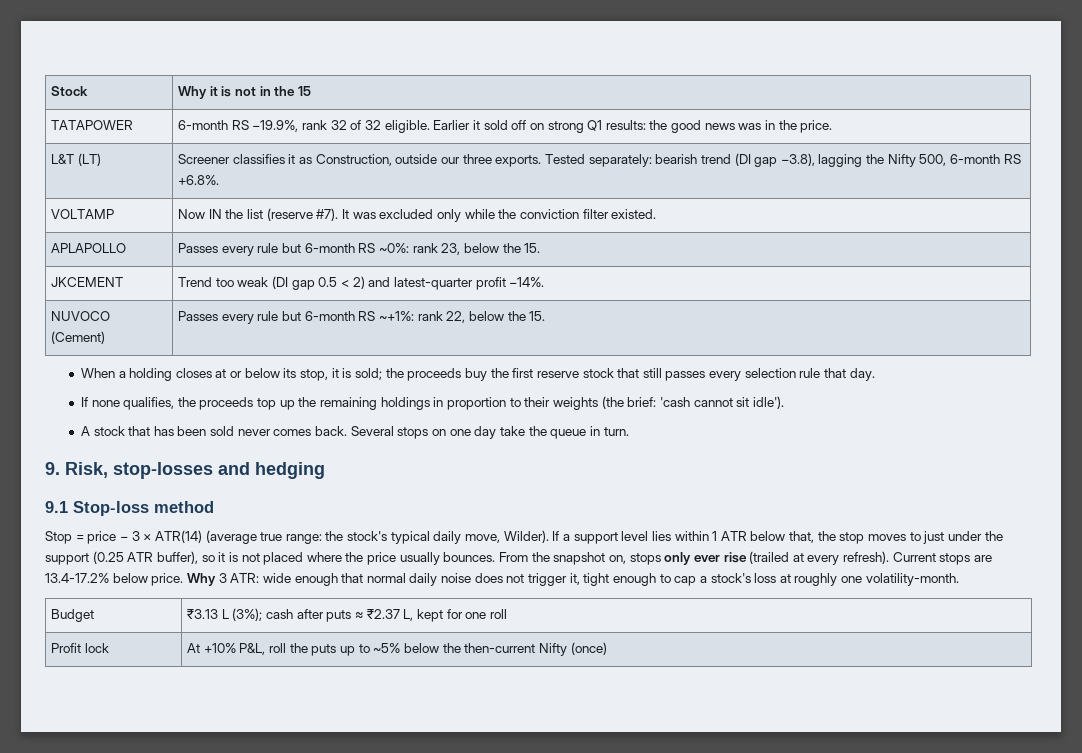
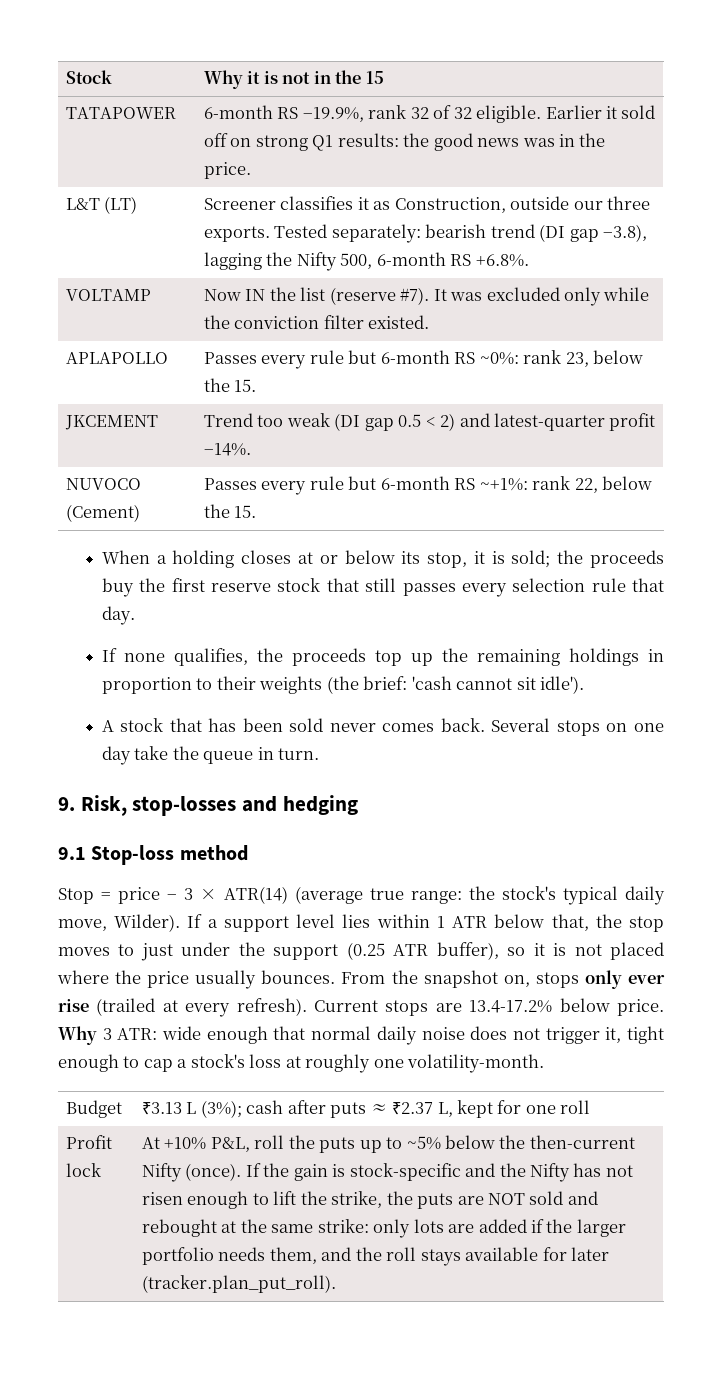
- At +10% P&L, roll the puts up to ~5% below the then-current Nifty (once)
+ At +10% P&L, roll the puts up to ~5% below the then-current Nifty (once). If the gain is stock-specific and the Nifty has not risen enough to lift the strike, the puts are NOT sold and rebought at the same strike: only lots are added if the larger portfolio needs them, and the roll stays available for later (tracker.plan_put_roll).

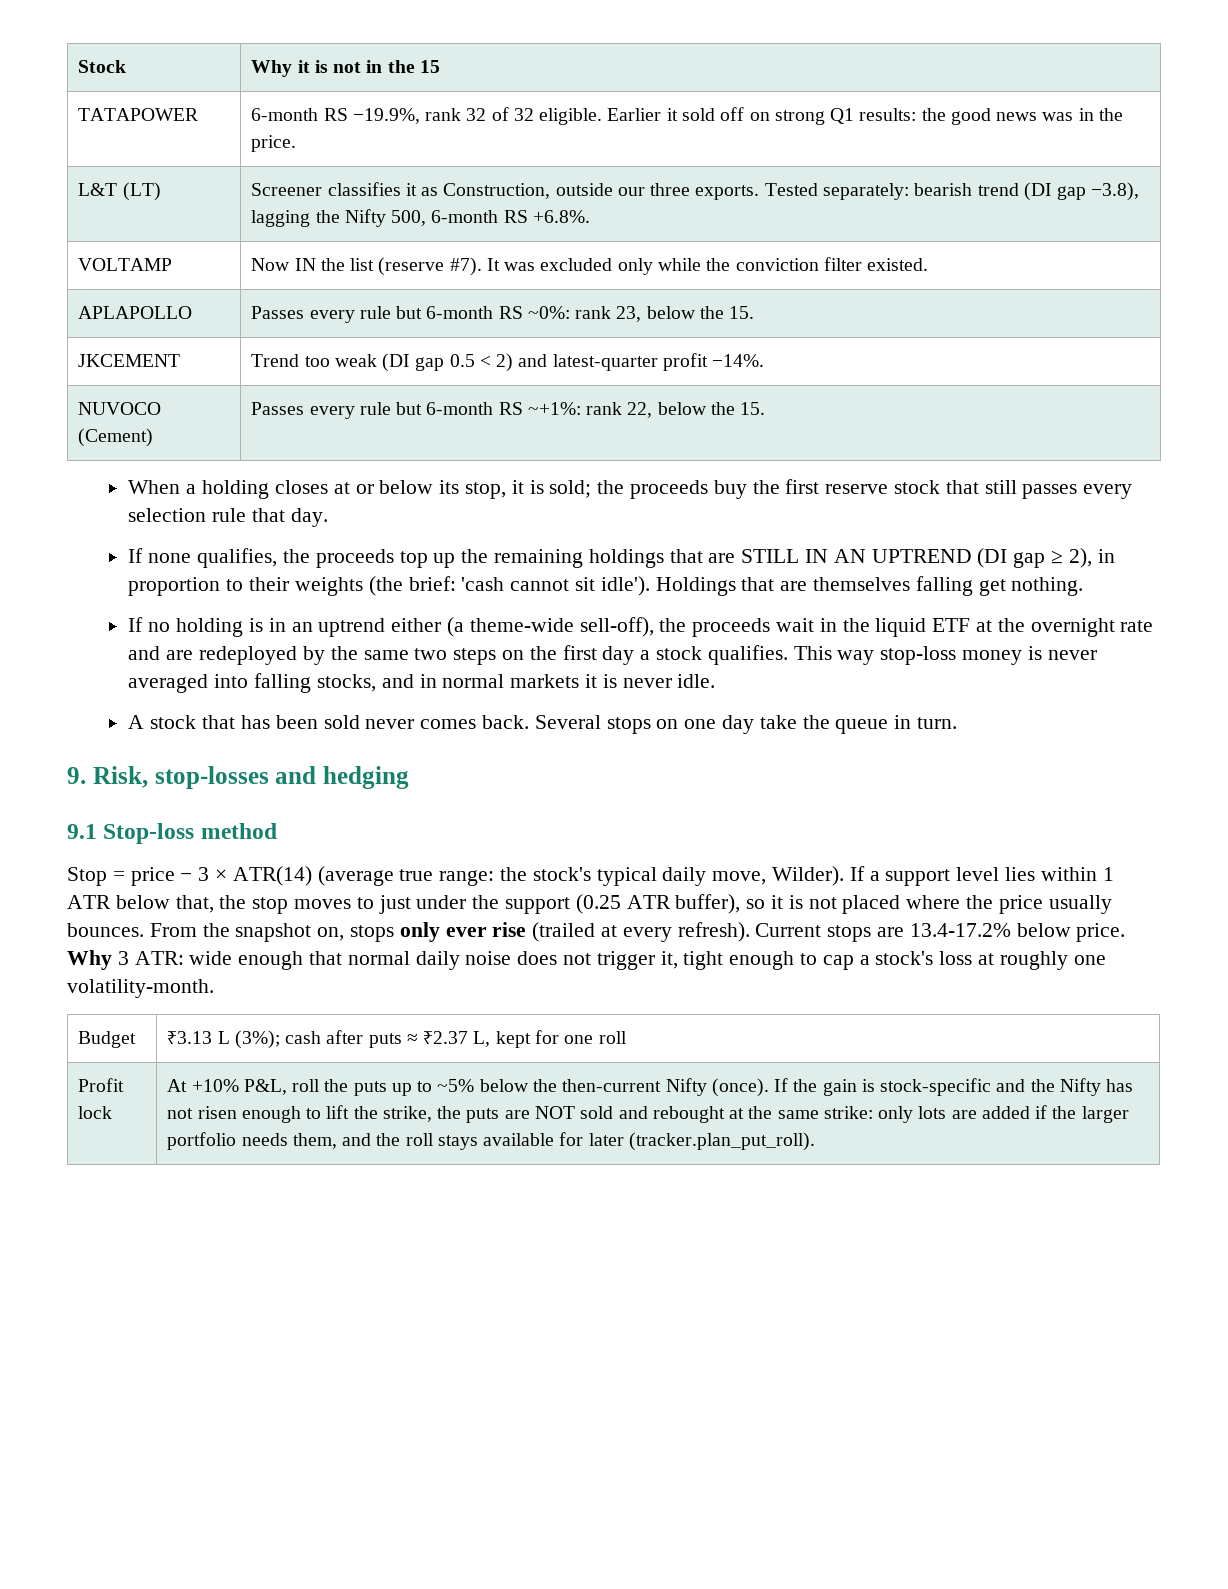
- If none qualifies, the proceeds top up the remaining holdings in proportion to their weights (the brief: 'cash cannot sit idle').
+ If none qualifies, the proceeds top up the remaining holdings that are STILL IN AN UPTREND (DI gap ≥ 2), in proportion to their weights (the brief: 'cash cannot sit idle'). Holdings that are themselves falling get nothing.
+ If no holding is in an uptrend either (a theme-wide sell-off), the proceeds wait in the liquid ETF at the overnight rate and are redeployed by the same two steps on the first day a stock qualifies. This way stop-loss money is never averaged into falling stocks, and in normal markets it is never idle.

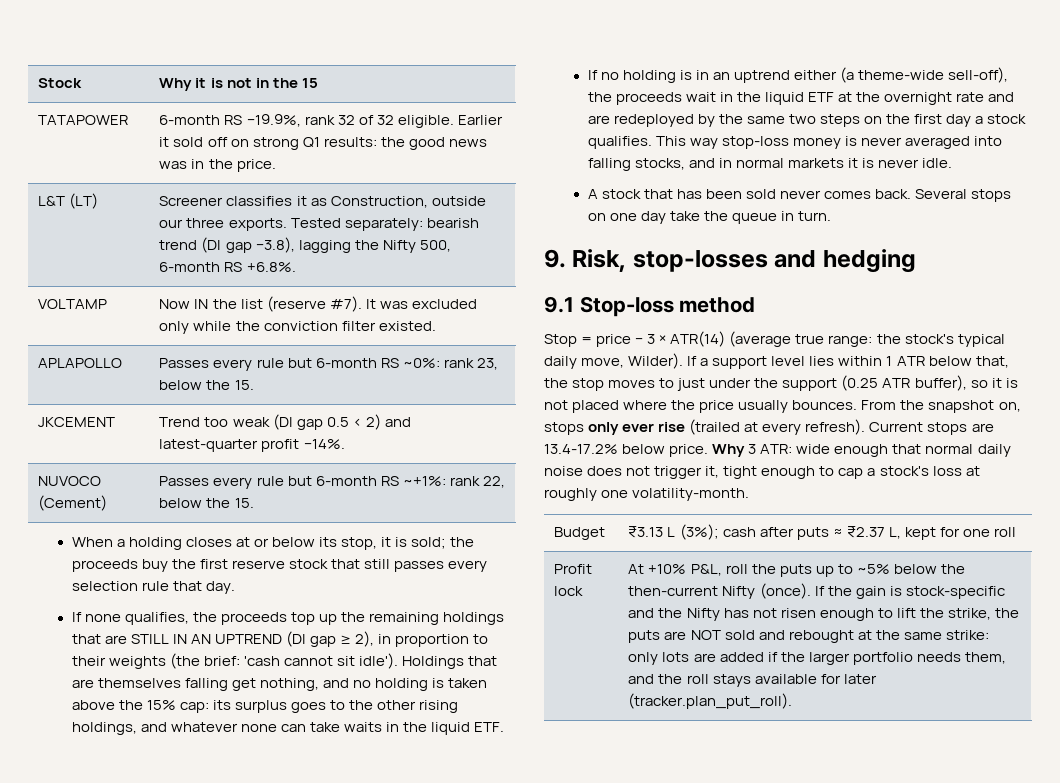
- Holdings that are themselves falling get nothing.
+ Holdings that are themselves falling get nothing, and no holding is taken above the 15% cap: its surplus goes to the other rising holdings, and whatever none can take waits in the liquid ETF.

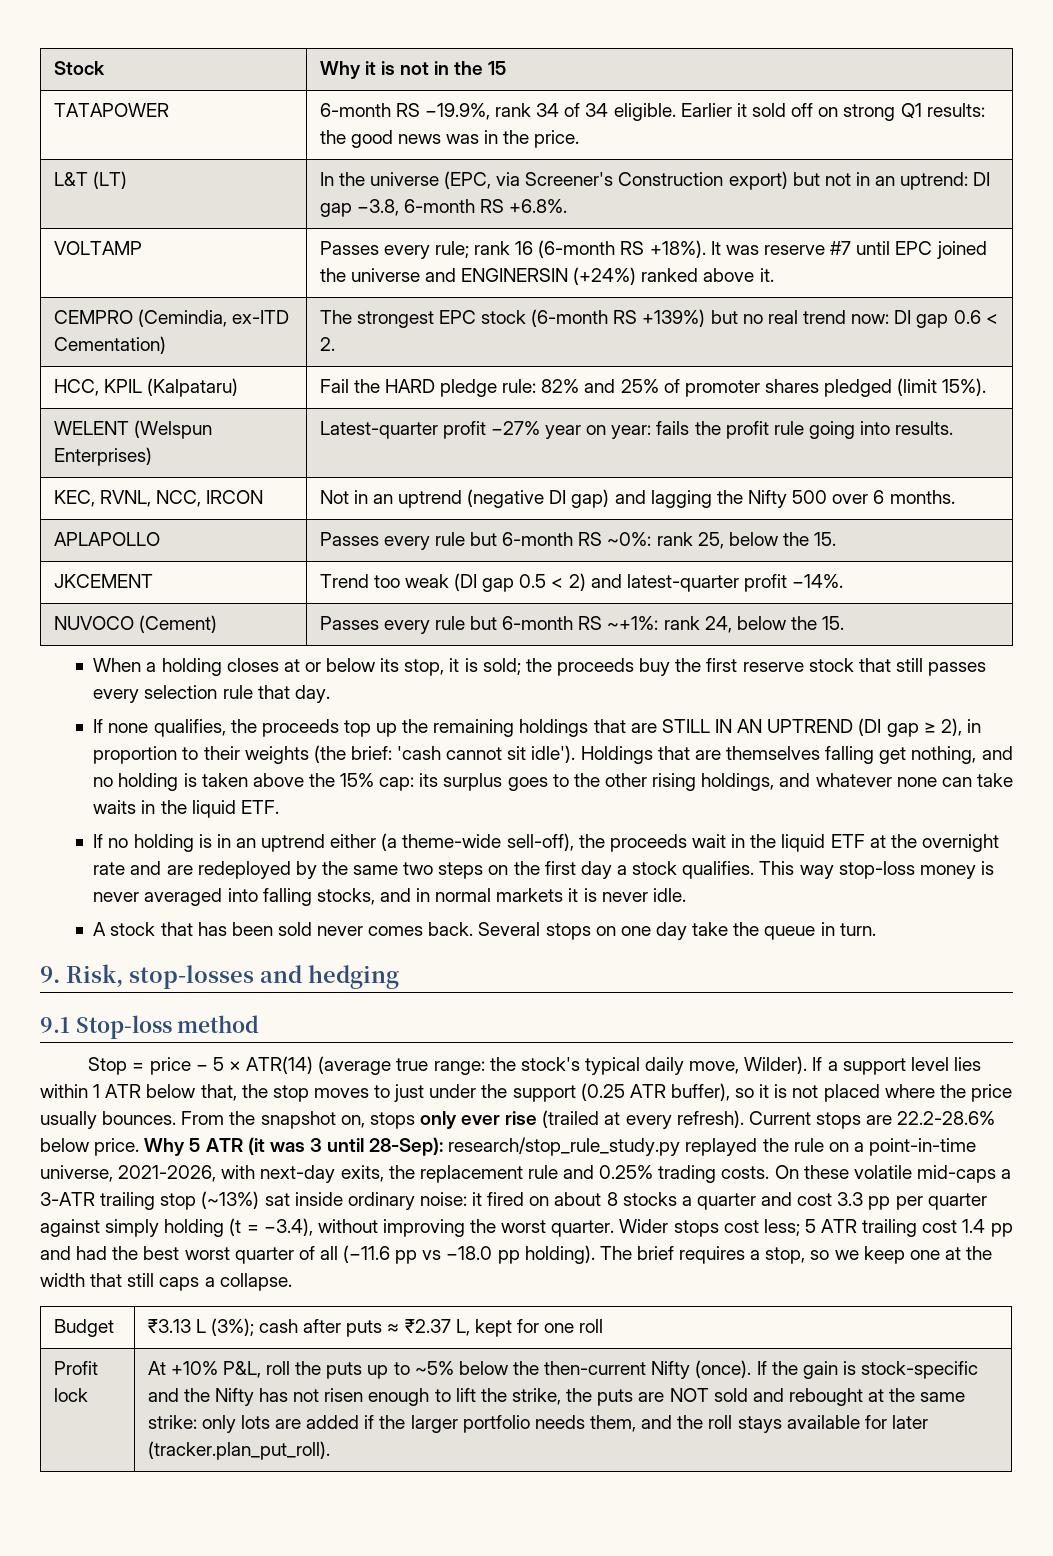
- TATAPOWER | 6-month RS −19.9%, rank 32 of 32 eligible. Earlier it sold off on strong Q1 results: the good news was in the price.
+ TATAPOWER | 6-month RS −19.9%, rank 34 of 34 eligible. Earlier it sold off on strong Q1 results: the good news was in the price.
- L&T (LT) | Screener classifies it as Construction, outside our three exports. Tested separately: bearish trend (DI gap −3.8), lagging the Nifty 500, 6-month RS +6.8%.
- VOLTAMP | Now IN the list (reserve #7). It was excluded only while the conviction filter existed.
+ L&T (LT) | In the universe (EPC, via Screener's Construction export) but not in an uptrend: DI gap −3.8, 6-month RS +6.8%.
+ VOLTAMP | Passes every rule; rank 16 (6-month RS +18%). It was reserve #7 until EPC joined the universe and ENGINERSIN (+24%) ranked above it.
+ CEMPRO (Cemindia, ex-ITD Cementation) | The strongest EPC stock (6-month RS +139%) but no real trend now: DI gap 0.6 < 2.
+ HCC, KPIL (Kalpataru) | Fail the HARD pledge rule: 82% and 25% of promoter shares pledged (limit 15%).
+ WELENT (Welspun Enterprises) | Latest-quarter profit −27% year on year: fails the profit rule going into results.
+ KEC, RVNL, NCC, IRCON | Not in an uptrend (negative DI gap) and lagging the Nifty 500 over 6 months.
- APLAPOLLO | Passes every rule but 6-month RS ~0%: rank 23, below the 15.
+ APLAPOLLO | Passes every rule but 6-month RS ~0%: rank 25, below the 15.
- NUVOCO (Cement) | Passes every rule but 6-month RS ~+1%: rank 22, below the 15.
+ NUVOCO (Cement) | Passes every rule but 6-month RS ~+1%: rank 24, below the 15.
- Stop = price − 3 × ATR(14) (average true range: the stock's typical daily move, Wilder).
+ Stop = price − 5 × ATR(14) (average true range: the stock's typical daily move, Wilder).
- Current stops are 13.4-17.2% below price.
+ Current stops are 22.2-28.6% below price.
- Why 3 ATR: wide enough that normal daily noise does not trigger it, tight enough to cap a stock's loss at roughly one volatility-month.
+ Why 5 ATR (it was 3 until 28-Sep): research/stop_rule_study.py replayed the rule on a point-in-time universe, 2021-2026, with next-day exits, the replacement rule and 0.25% trading costs. On these volatile mid-caps a 3-ATR trailing stop (~13%) sat inside ordinary noise: it fired on about 8 stocks a quarter and cost 3.3 pp per quarter against simply holding (t = −3.4), without improving the worst quarter. Wider stops cost less; 5 ATR trailing cost 1.4 pp and had the best worst quarter of all (−11.6 pp vs −18.0 pp holding). The brief requires a stop, so we keep one at the width that still caps a collapse.

